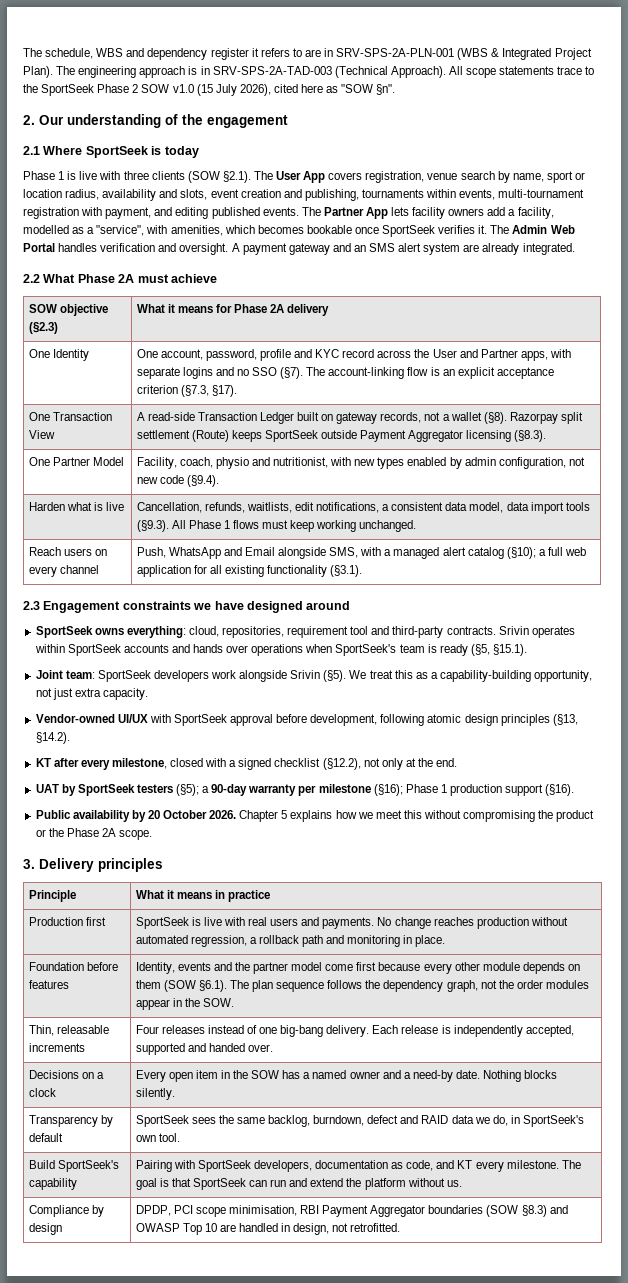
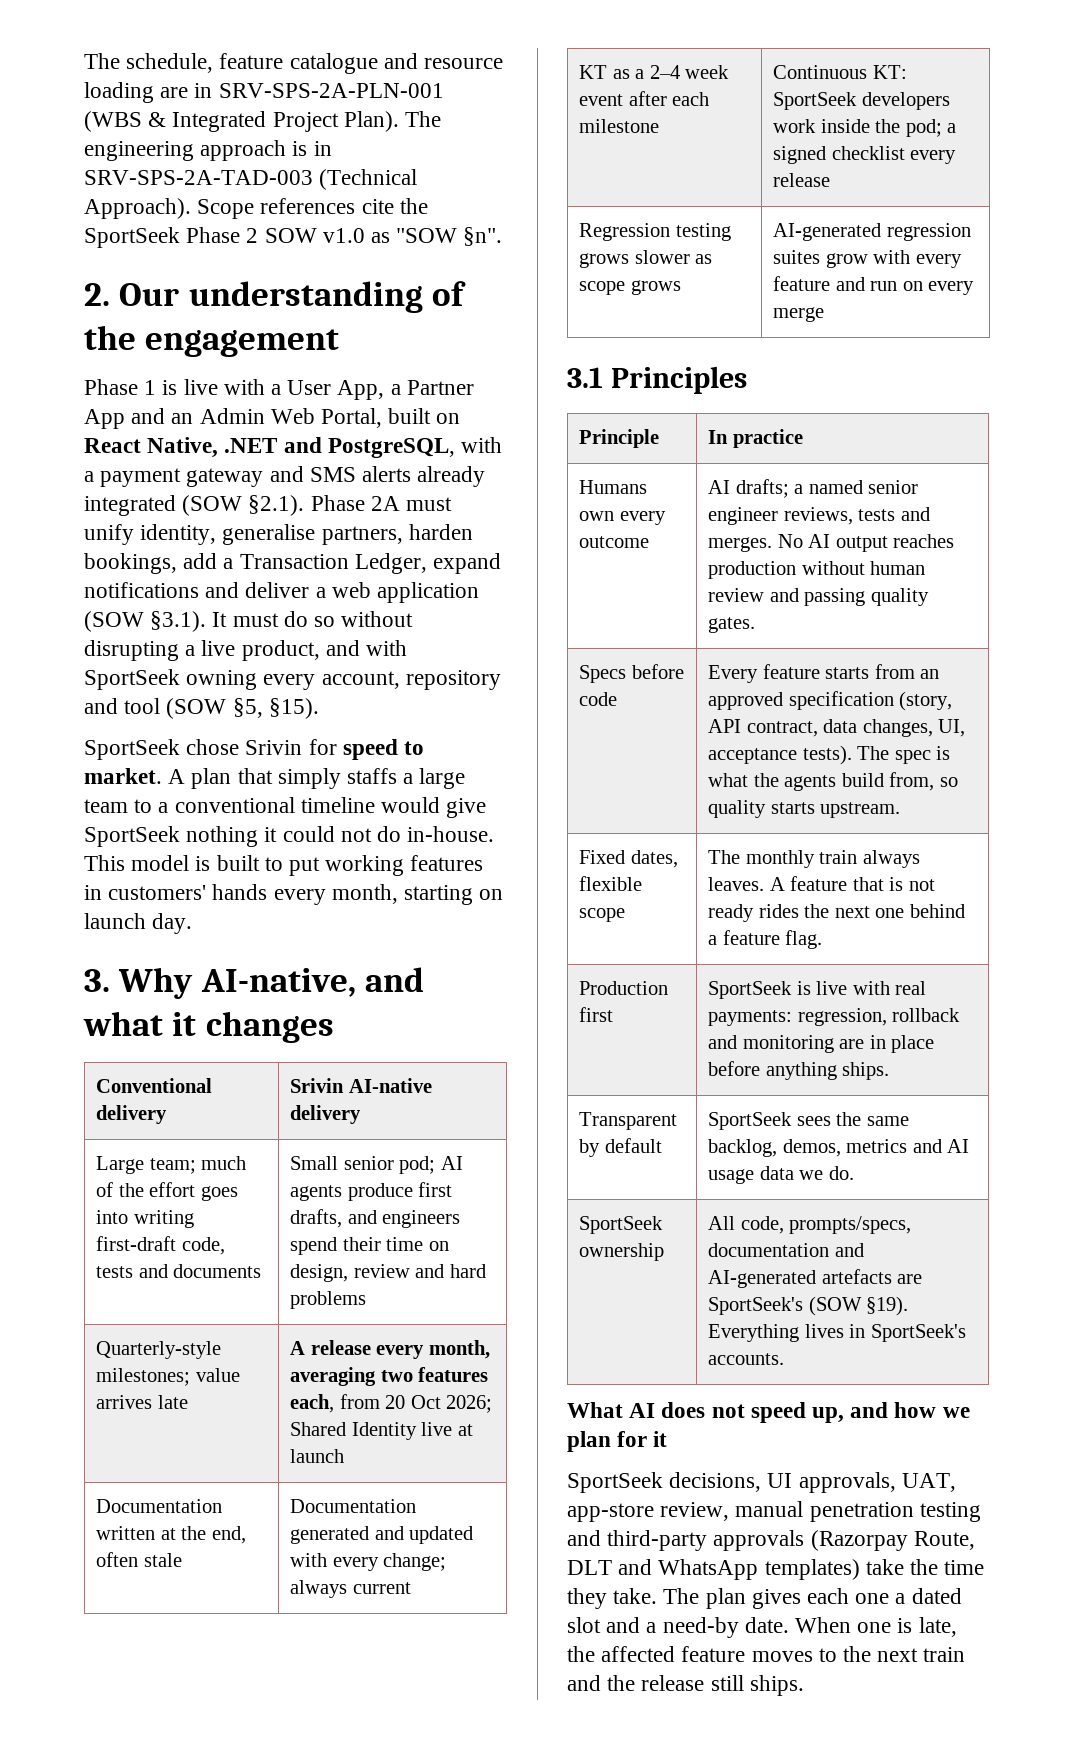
- The schedule, WBS and dependency register it refers to are in SRV-SPS-2A-PLN-001 (WBS & Integrated Project Plan).
+ The schedule, feature catalogue and resource loading are in SRV-SPS-2A-PLN-001 (WBS & Integrated Project Plan).
- All scope statements trace to the SportSeek Phase 2 SOW v1.0 (15 July 2026), cited here as "SOW §n".
+ Scope references cite the SportSeek Phase 2 SOW v1.0 as "SOW §n".
- 2.1 Where SportSeek is today
- Phase 1 is live with three clients (SOW §2.1). The User App covers registration, venue search by name, sport or location radius, availability and slots, event creation and publishing, tournaments within events, multi-tournament registration with payment, and editing published events. The Partner App lets facility owners add a facility, modelled as a "service", with amenities, which becomes bookable once SportSeek verifies it. The Admin Web Portal handles verification and oversight. A payment gateway and an SMS alert system are already integrated.
- 2.2 What Phase 2A must achieve
- SOW objective (§2.3) | What it means for Phase 2A delivery
- One Identity | One account, password, profile and KYC record across the User and Partner apps, with separate logins and no SSO (§7). The account-linking flow is an explicit acceptance criterion (§7.3, §17).
- One Transaction View | A read-side Transaction Ledger built on gateway records, not a wallet (§8). Razorpay split settlement (Route) keeps SportSeek outside Payment Aggregator licensing (§8.3).
- One Partner Model | Facility, coach, physio and nutritionist, with new types enabled by admin configuration, not new code (§9.4).
- Harden what is live | Cancellation, refunds, waitlists, edit notifications, a consistent data model, data import tools (§9.3). All Phase 1 flows must keep working unchanged.
- Reach users on every channel | Push, WhatsApp and Email alongside SMS, with a managed alert catalog (§10); a full web application for all existing functionality (§3.1).
- 2.3 Engagement constraints we have designed around
- SportSeek owns everything: cloud, repositories, requirement tool and third-party contracts. Srivin operates within SportSeek accounts and hands over operations when SportSeek's team is ready (§5, §15.1).
- Joint team: SportSeek developers work alongside Srivin (§5). We treat this as a capability-building opportunity, not just extra capacity.
- Vendor-owned UI/UX with SportSeek approval before development, following atomic design principles (§13, §14.2).
- KT after every milestone, closed with a signed checklist (§12.2), not only at the end.
- UAT by SportSeek testers (§5); a 90-day warranty per milestone (§16); Phase 1 production support (§16).
- Public availability by 20 October 2026. Chapter 5 explains how we meet this without compromising the product or the Phase 2A scope.
- 3. Delivery principles
- Principle | What it means in practice
+ Phase 1 is live with a User App, a Partner App and an Admin Web Portal, built on React Native, .NET and PostgreSQL, with a payment gateway and SMS alerts already integrated (SOW §2.1). Phase 2A must unify identity, generalise partners, harden bookings, add a Transaction Ledger, expand notifications and deliver a web application (SOW §3.1). It must do so without disrupting a live product, and with SportSeek owning every account, repository and tool (SOW §5, §15).
+ SportSeek chose Srivin for speed to market. A plan that simply staffs a large team to a conventional timeline would give SportSeek nothing it could not do in-house. This model is built to put working features in customers' hands every month, starting on launch day.
+ 3. Why AI-native, and what it changes
+ Conventional delivery | Srivin AI-native delivery
+ Large team; much of the effort goes into writing first-draft code, tests and documents | Small senior pod; AI agents produce first drafts, and engineers spend their time on design, review and hard problems
+ Quarterly-style milestones; value arrives late | A release every month, averaging two features each, from 20 Oct 2026; Shared Identity live at launch
+ Documentation written at the end, often stale | Documentation generated and updated with every change; always current
+ KT as a 2–4 week event after each milestone | Continuous KT: SportSeek developers work inside the pod; a signed checklist every release
+ Regression testing grows slower as scope grows | AI-generated regression suites grow with every feature and run on every merge
+ 3.1 Principles
+ Principle | In practice
+ Humans own every outcome | AI drafts; a named senior engineer reviews, tests and merges. No AI output reaches production without human review and passing quality gates.
+ Specs before code | Every feature starts from an approved specification (story, API contract, data changes, UI, acceptance tests). The spec is what the agents build from, so quality starts upstream.
+ Fixed dates, flexible scope | The monthly train always leaves. A feature that is not ready rides the next one behind a feature flag.
- Production first | SportSeek is live with real users and payments. No change reaches production without automated regression, a rollback path and monitoring in place.
- Foundation before features | Identity, events and the partner model come first because every other module depends on them (SOW §6.1). The plan sequence follows the dependency graph, not the order modules appear in the SOW.
- Thin, releasable increments | Four releases instead of one big-bang delivery. Each release is independently accepted, supported and handed over.
- Decisions on a clock | Every open item in the SOW has a named owner and a need-by date. Nothing blocks silently.
- Transparency by default | SportSeek sees the same backlog, burndown, defect and RAID data we do, in SportSeek's own tool.
- Build SportSeek's capability | Pairing with SportSeek developers, documentation as code, and KT every milestone. The goal is that SportSeek can run and extend the platform without us.
- Compliance by design | DPDP, PCI scope minimisation, RBI Payment Aggregator boundaries (SOW §8.3) and OWASP Top 10 are handled in design, not retrofitted.
+ Production first | SportSeek is live with real payments: regression, rollback and monitoring are in place before anything ships.
+ Transparent by default | SportSeek sees the same backlog, demos, metrics and AI usage data we do.
+ SportSeek ownership | All code, prompts/specs, documentation and AI-generated artefacts are SportSeek's (SOW §19). Everything lives in SportSeek's accounts.
+ What AI does not speed up, and how we plan for it
+ SportSeek decisions, UI approvals, UAT, app-store review, manual penetration testing and third-party approvals (Razorpay Route, DLT and WhatsApp templates) take the time they take. The plan gives each one a dated slot and a need-by date. When one is late, the affected feature moves to the next train and the release still ships.

